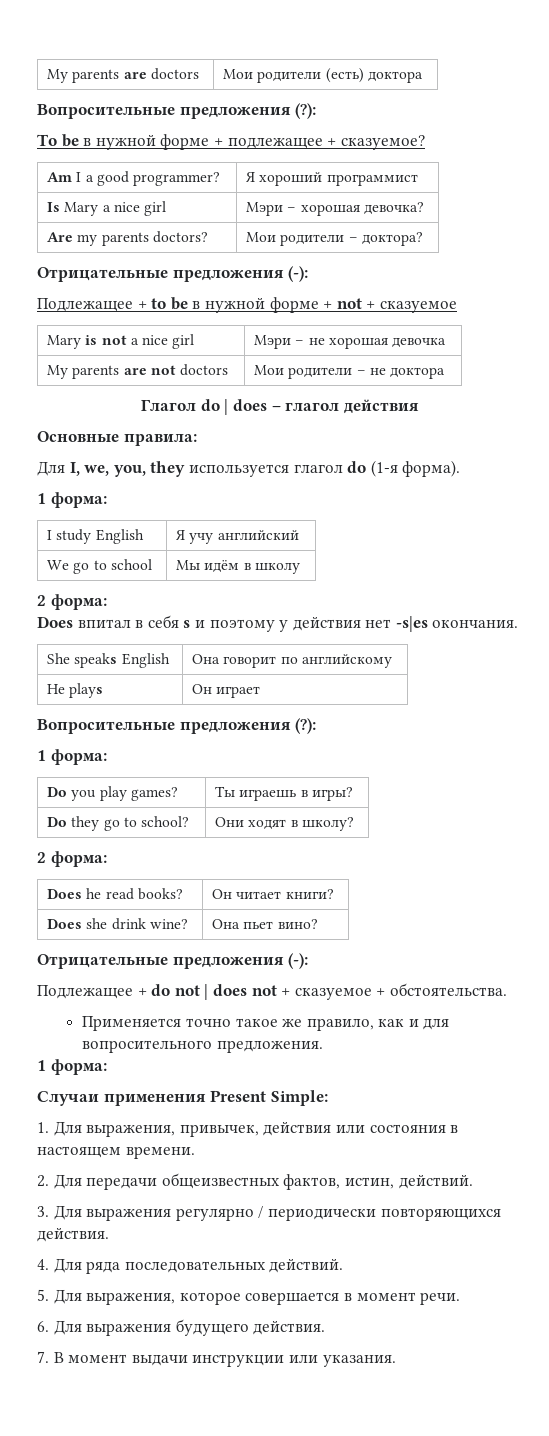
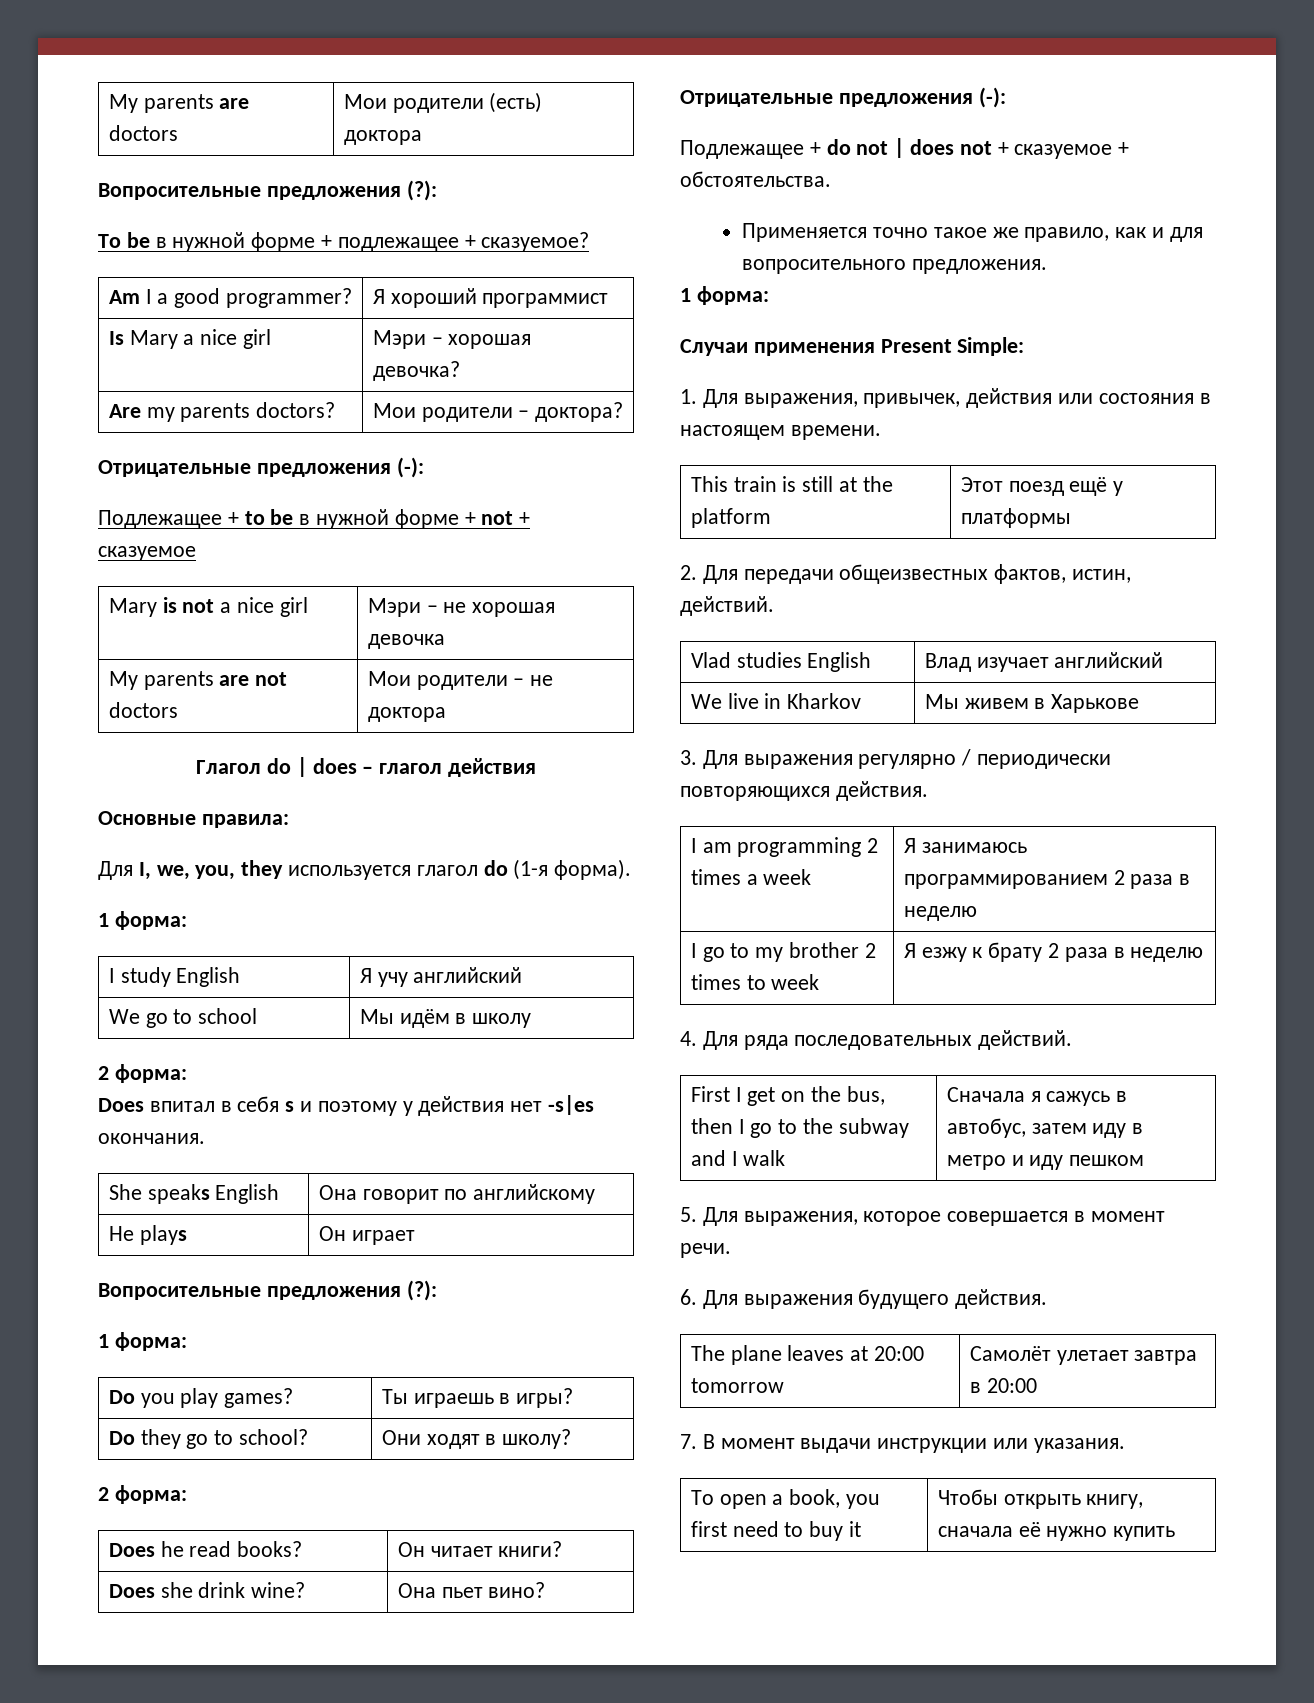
+ This train is still at the platform | Этот поезд ещё у платформы
+ Vlad studies English | Влад изучает английский
+ We live in Kharkov | Мы живем в Харькове
+ I am programming 2 times a week | Я занимаюсь программированием 2 раза в неделю
+ I go to my brother 2 times to week | Я езжу к брату 2 раза в неделю
+ First I get on the bus, then I go to the subway and I walk | Сначала я сажусь в автобус, затем иду в метро и иду пешком
+ The plane leaves at 20:00 tomorrow | Самолёт улетает завтра в 20:00
+ To open a book, you first need to buy it | Чтобы открыть книгу, сначала её нужно купить

